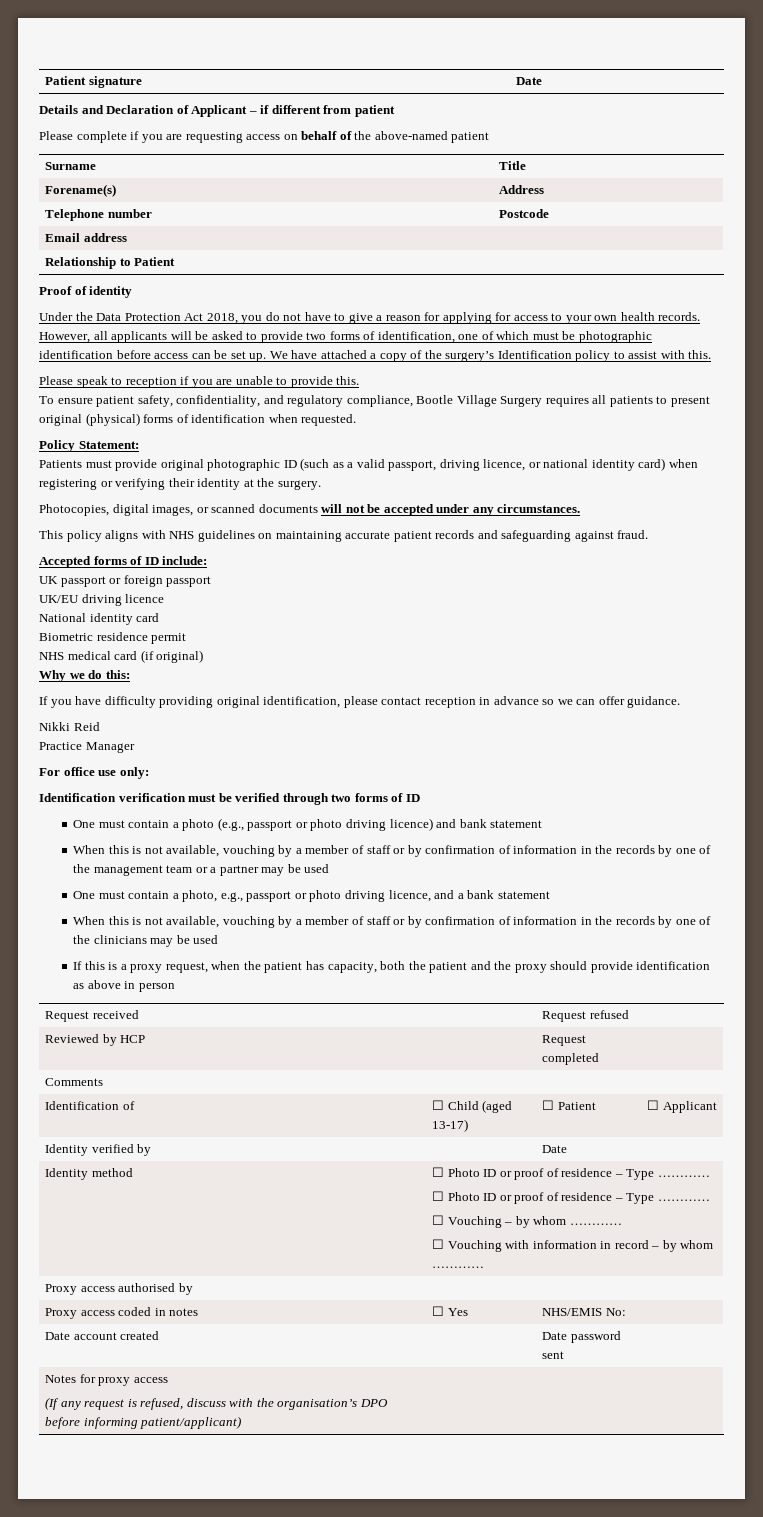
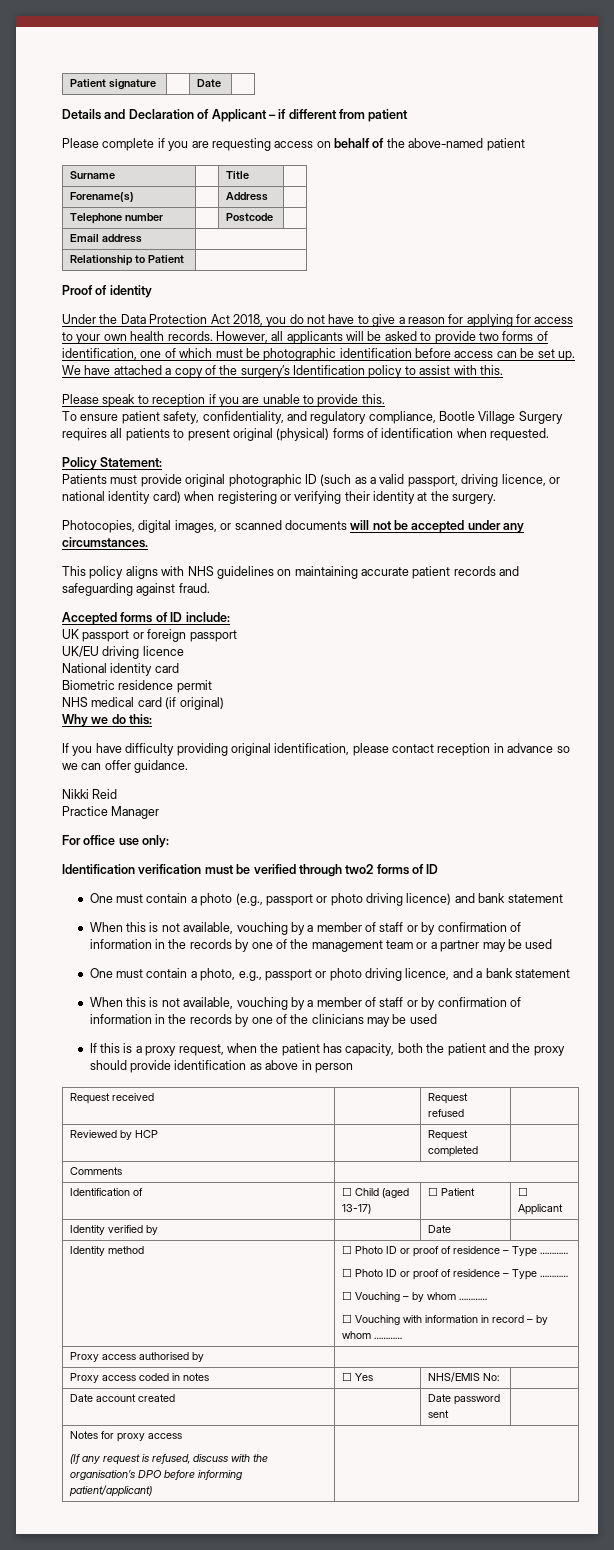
- Identification verification must be verified through two forms of ID
+ Identification verification must be verified through two2 forms of ID

